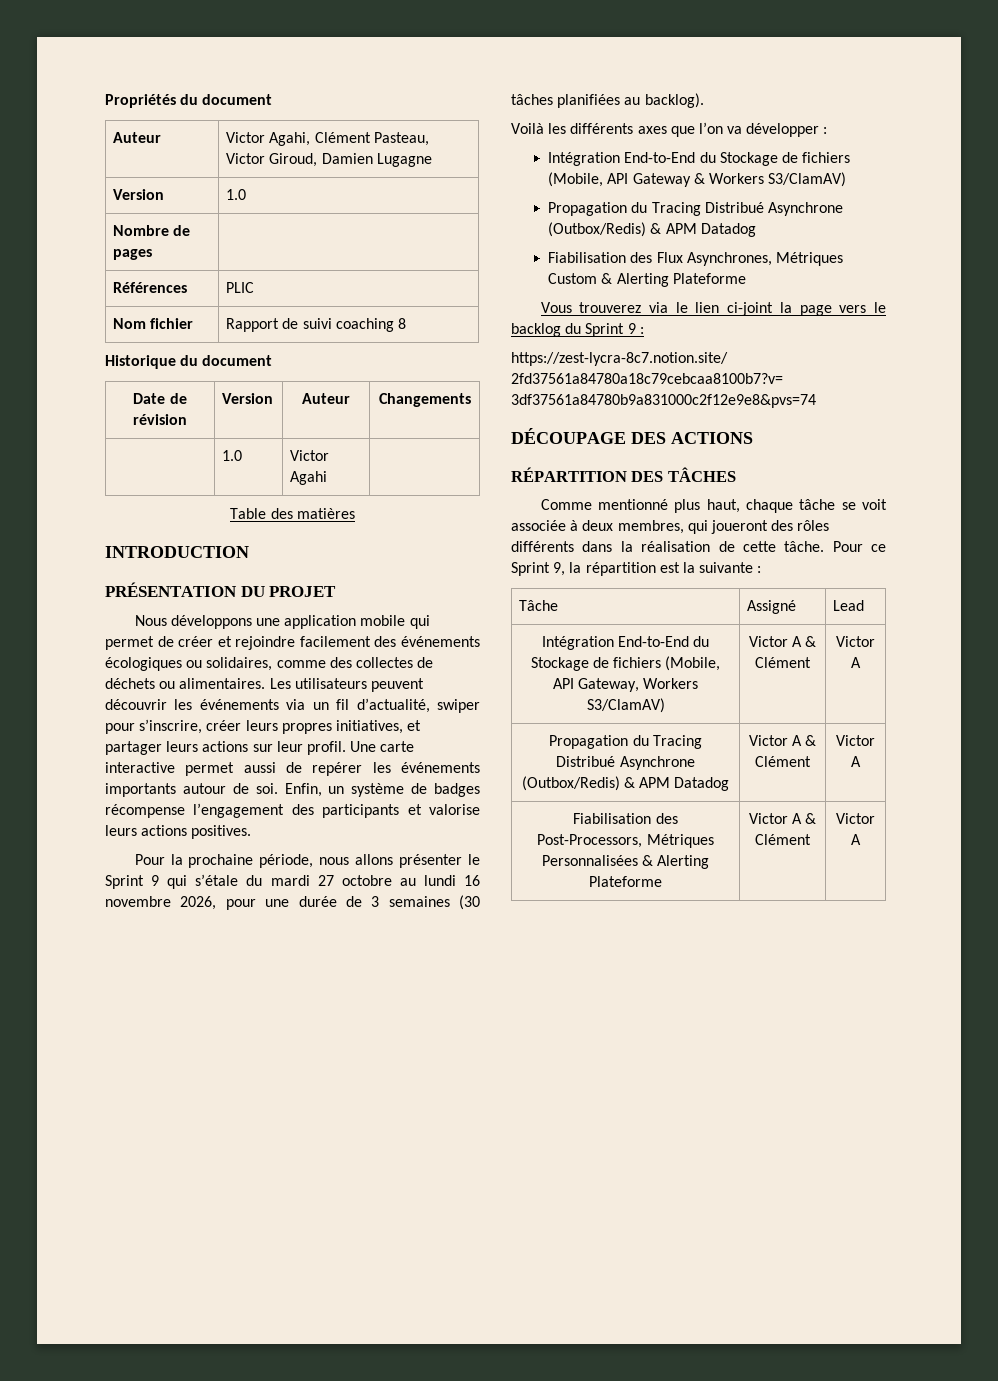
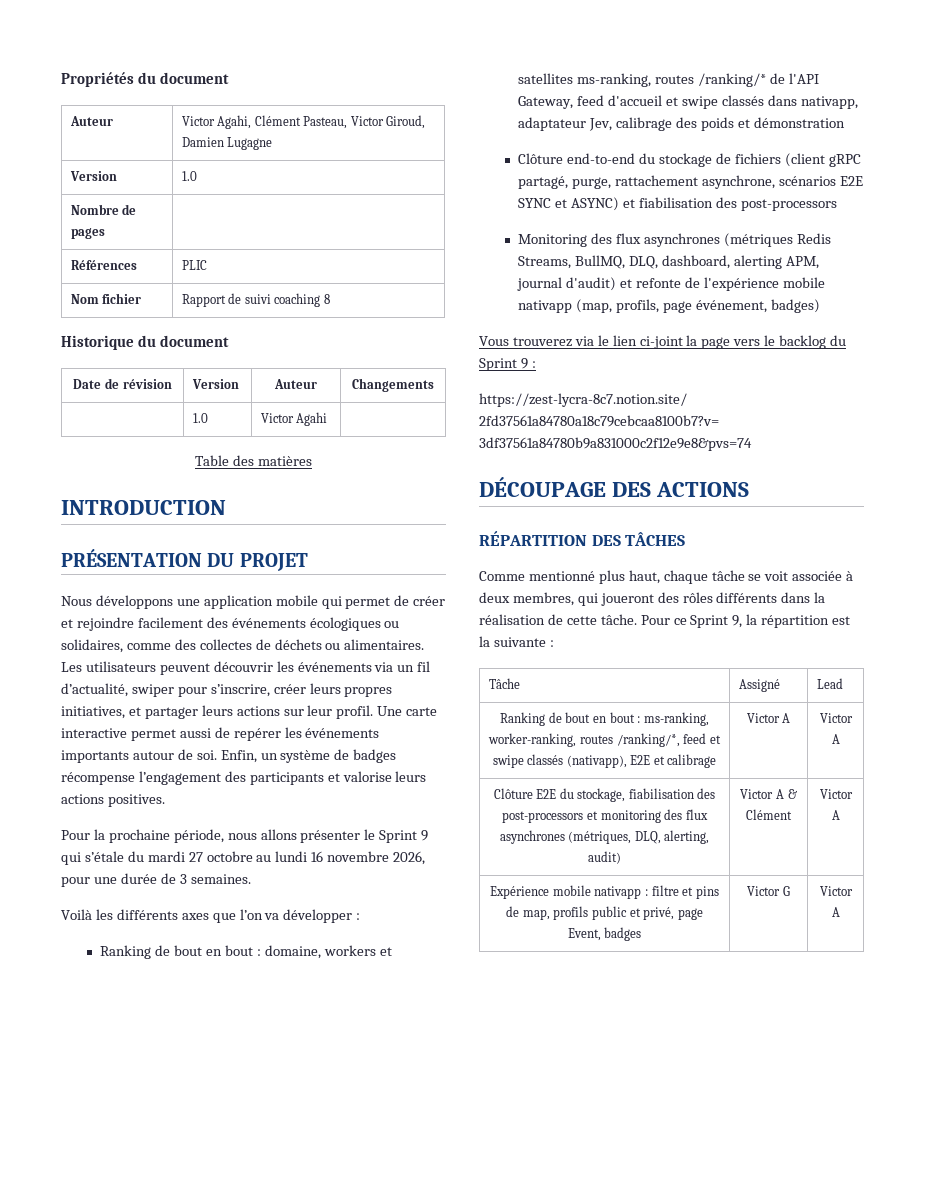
- Pour la prochaine période, nous allons présenter le Sprint 9 qui s’étale du mardi 27 octobre au lundi 16 novembre 2026, pour une durée de 3 semaines (30 tâches planifiées au backlog).
+ Pour la prochaine période, nous allons présenter le Sprint 9 qui s’étale du mardi 27 octobre au lundi 16 novembre 2026, pour une durée de 3 semaines.
- Intégration End-to-End du Stockage de fichiers (Mobile, API Gateway & Workers S3/ClamAV)
- Propagation du Tracing Distribué Asynchrone (Outbox/Redis) & APM Datadog
- Fiabilisation des Flux Asynchrones, Métriques Custom & Alerting Plateforme
+ Ranking de bout en bout : domaine, workers et satellites ms-ranking, routes /ranking/* de l'API Gateway, feed d'accueil et swipe classés dans nativapp, adaptateur Jev, calibrage des poids et démonstration
+ Clôture end-to-end du stockage de fichiers (client gRPC partagé, purge, rattachement asynchrone, scénarios E2E SYNC et ASYNC) et fiabilisation des post-processors
+ Monitoring des flux asynchrones (métriques Redis Streams, BullMQ, DLQ, dashboard, alerting APM, journal d'audit) et refonte de l'expérience mobile nativapp (map, profils, page événement, badges)
- Intégration End-to-End du Stockage de fichiers (Mobile, API Gateway, Workers S3/ClamAV) | Victor A & Clément | Victor A
- Propagation du Tracing Distribué Asynchrone (Outbox/Redis) & APM Datadog | Victor A & Clément | Victor A
- Fiabilisation des Post-Processors, Métriques Personnalisées & Alerting Plateforme | Victor A & Clément | Victor A
+ Ranking de bout en bout : ms-ranking, worker-ranking, routes /ranking/*, feed et swipe classés (nativapp), E2E et calibrage | Victor A | Victor A
+ Clôture E2E du stockage, fiabilisation des post-processors et monitoring des flux asynchrones (métriques, DLQ, alerting, audit) | Victor A & Clément | Victor A
+ Expérience mobile nativapp : filtre et pins de map, profils public et privé, page Event, badges | Victor G | Victor A

